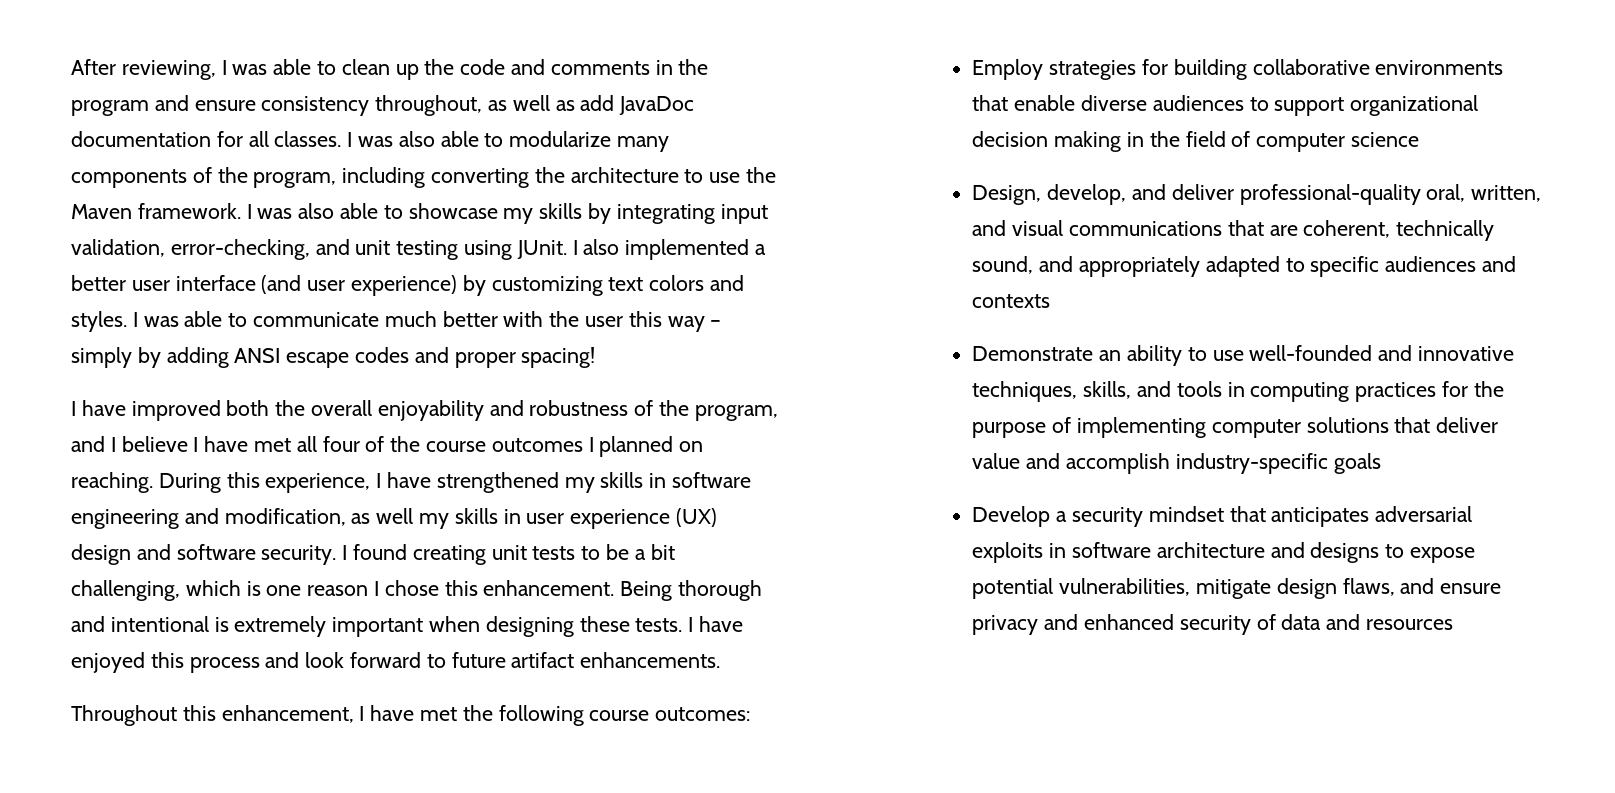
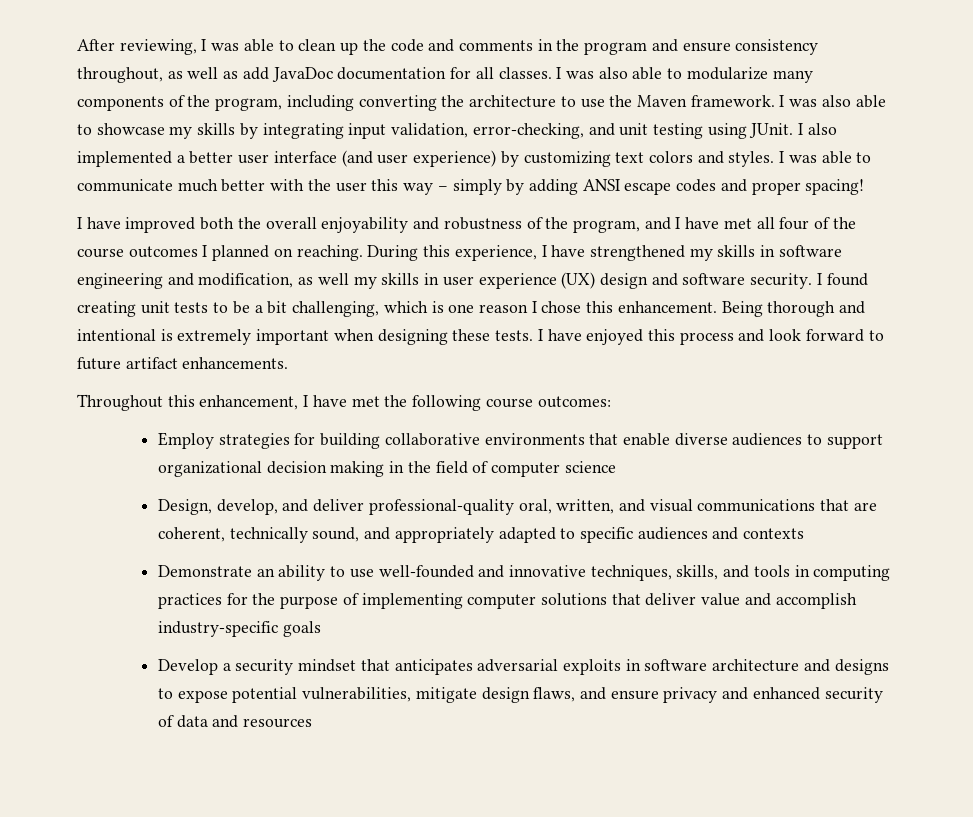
- I have improved both the overall enjoyability and robustness of the program, and I believe I have met all four of the course outcomes I planned on reaching.
+ I have improved both the overall enjoyability and robustness of the program, and I have met all four of the course outcomes I planned on reaching.

